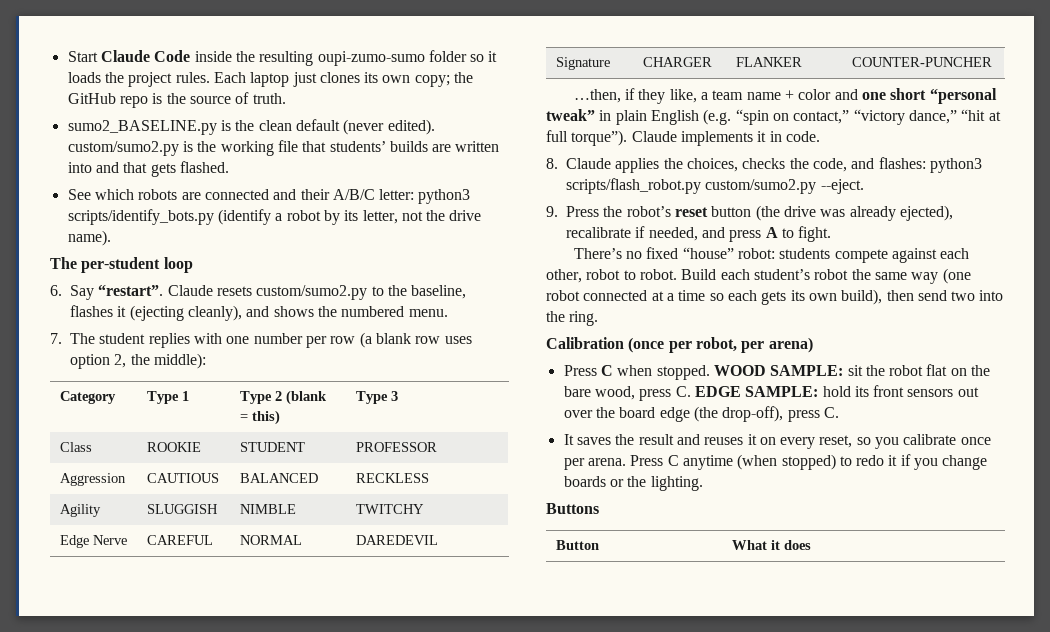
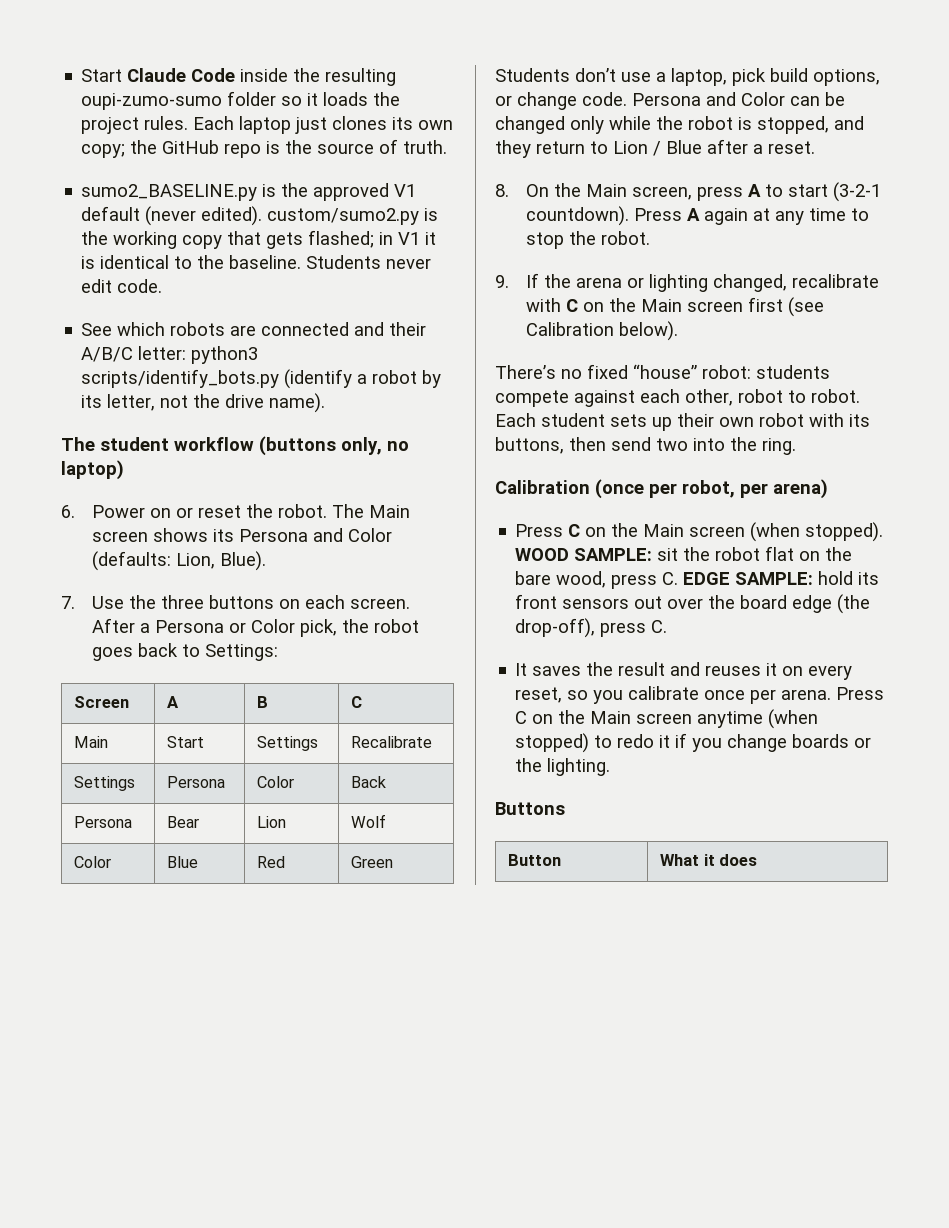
- sumo2_BASELINE.py is the clean default (never edited). custom/sumo2.py is the working file that students’ builds are written into and that gets flashed.
+ sumo2_BASELINE.py is the approved V1 default (never edited). custom/sumo2.py is the working copy that gets flashed; in V1 it is identical to the baseline. Students never edit code.
- The per-student loop
- 6. Say “restart”. Claude resets custom/sumo2.py to the baseline, flashes it (ejecting cleanly), and shows the numbered menu.
- 7. The student replies with one number per row (a blank row uses option 2, the middle):
- Category | Type 1 | Type 2 (blank = this) | Type 3
- Class | ROOKIE | STUDENT | PROFESSOR
- Aggression | CAUTIOUS | BALANCED | RECKLESS
- Agility | SLUGGISH | NIMBLE | TWITCHY
- Edge Nerve | CAREFUL | NORMAL | DAREDEVIL
- Signature | CHARGER | FLANKER | COUNTER-PUNCHER
- …then, if they like, a team name + color and one short “personal tweak” in plain English (e.g. “spin on contact,” “victory dance,” “hit at full torque”). Claude implements it in code.
- 8. Claude applies the choices, checks the code, and flashes: python3 scripts/flash_robot.py custom/sumo2.py --eject.
- 9. Press the robot’s reset button (the drive was already ejected), recalibrate if needed, and press A to fight.
+ The student workflow (buttons only, no laptop)
+ 6. Power on or reset the robot. The Main screen shows its Persona and Color (defaults: Lion, Blue).
+ 7. Use the three buttons on each screen. After a Persona or Color pick, the robot goes back to Settings:
+ Screen | A | B | C
+ Main | Start | Settings | Recalibrate
+ Settings | Persona | Color | Back
+ Persona | Bear | Lion | Wolf
+ Color | Blue | Red | Green
+ Students don’t use a laptop, pick build options, or change code. Persona and Color can be changed only while the robot is stopped, and they return to Lion / Blue after a reset.
+ 8. On the Main screen, press A to start (3-2-1 countdown). Press A again at any time to stop the robot.
+ 9. If the arena or lighting changed, recalibrate with C on the Main screen first (see Calibration below).
- Build each student’s robot the same way (one robot connected at a time so each gets its own build), then send two into the ring.
+ Each student sets up their own robot with its buttons, then send two into the ring.
- Press C when stopped.
+ Press C on the Main screen (when stopped).
- Press C anytime (when stopped) to redo it if you change boards or the lighting.
+ Press C on the Main screen anytime (when stopped) to redo it if you change boards or the lighting.

